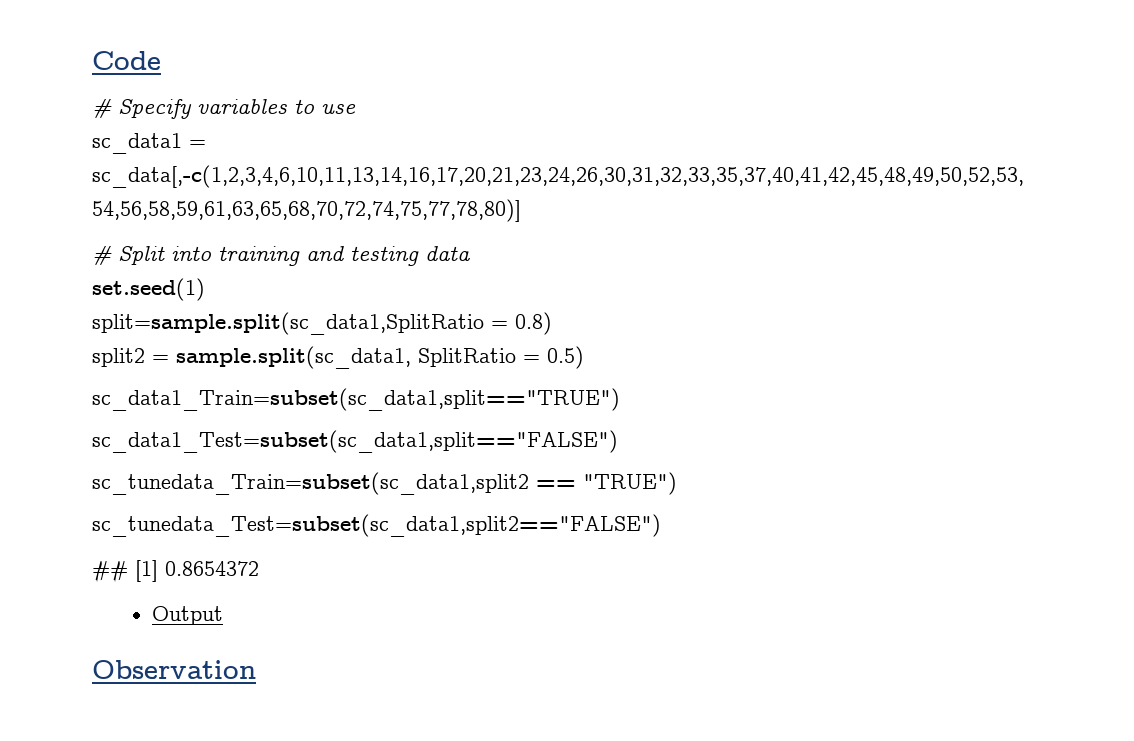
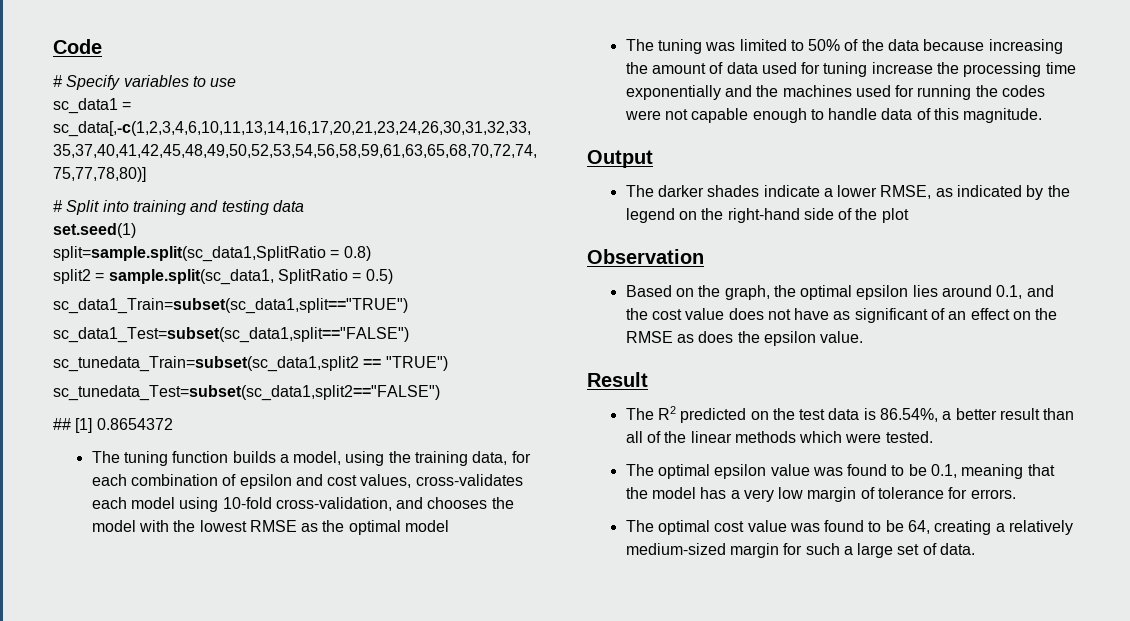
+ The tuning function builds a model, using the training data, for each combination of epsilon and cost values, cross-validates each model using 10-fold cross-validation, and chooses the model with the lowest RMSE as the optimal model
+ The tuning was limited to 50% of the data because increasing the amount of data used for tuning increase the processing time exponentially and the machines used for running the codes were not capable enough to handle data of this magnitude.
  Output
+ The darker shades indicate a lower RMSE, as indicated by the legend on the right-hand side of the plot
  Observation
+ Based on the graph, the optimal epsilon lies around 0.1, and the cost value does not have as significant of an effect on the RMSE as does the epsilon value.
+ Result
+ The R2 predicted on the test data is 86.54%, a better result than all of the linear methods which were tested.
+ The optimal epsilon value was found to be 0.1, meaning that the model has a very low margin of tolerance for errors.
+ The optimal cost value was found to be 64, creating a relatively medium-sized margin for such a large set of data.

